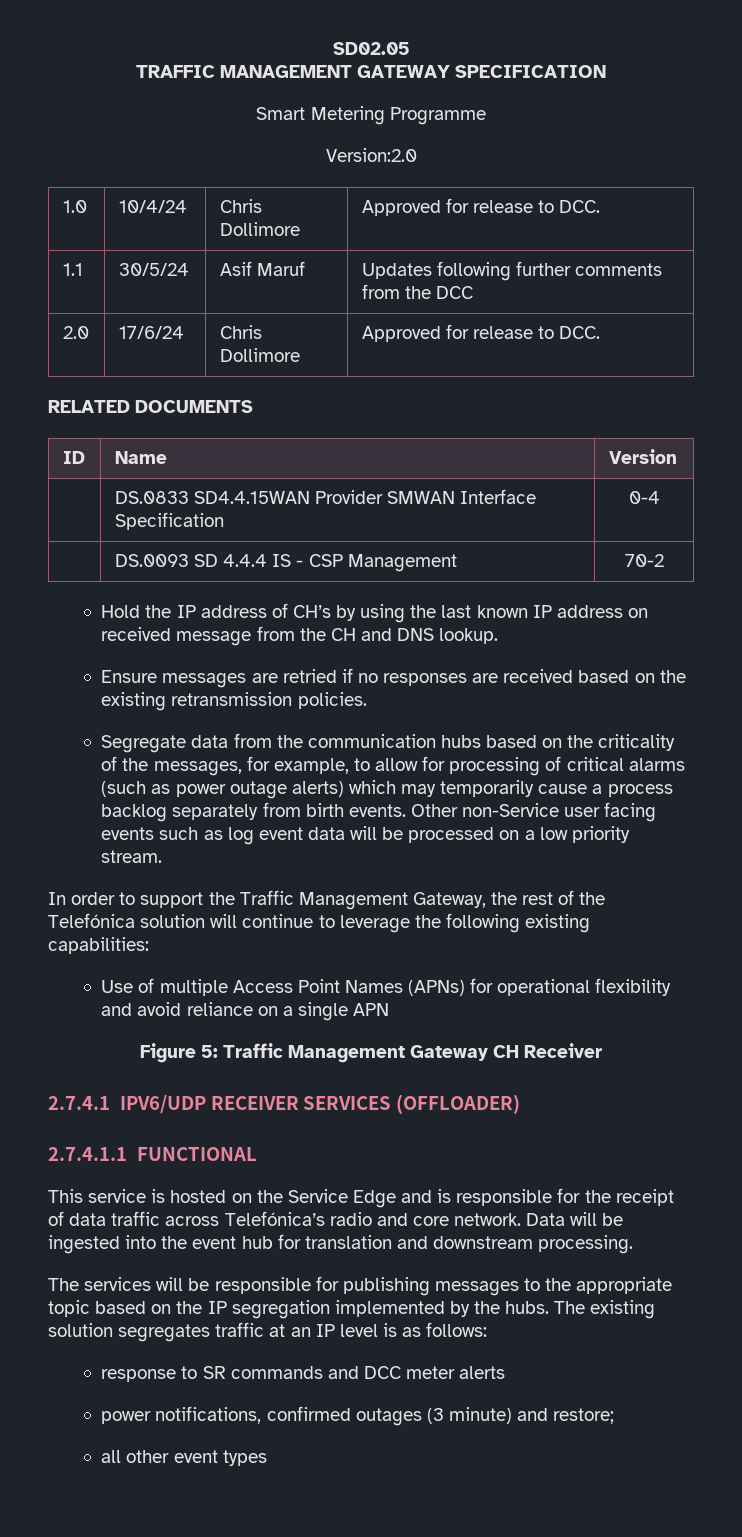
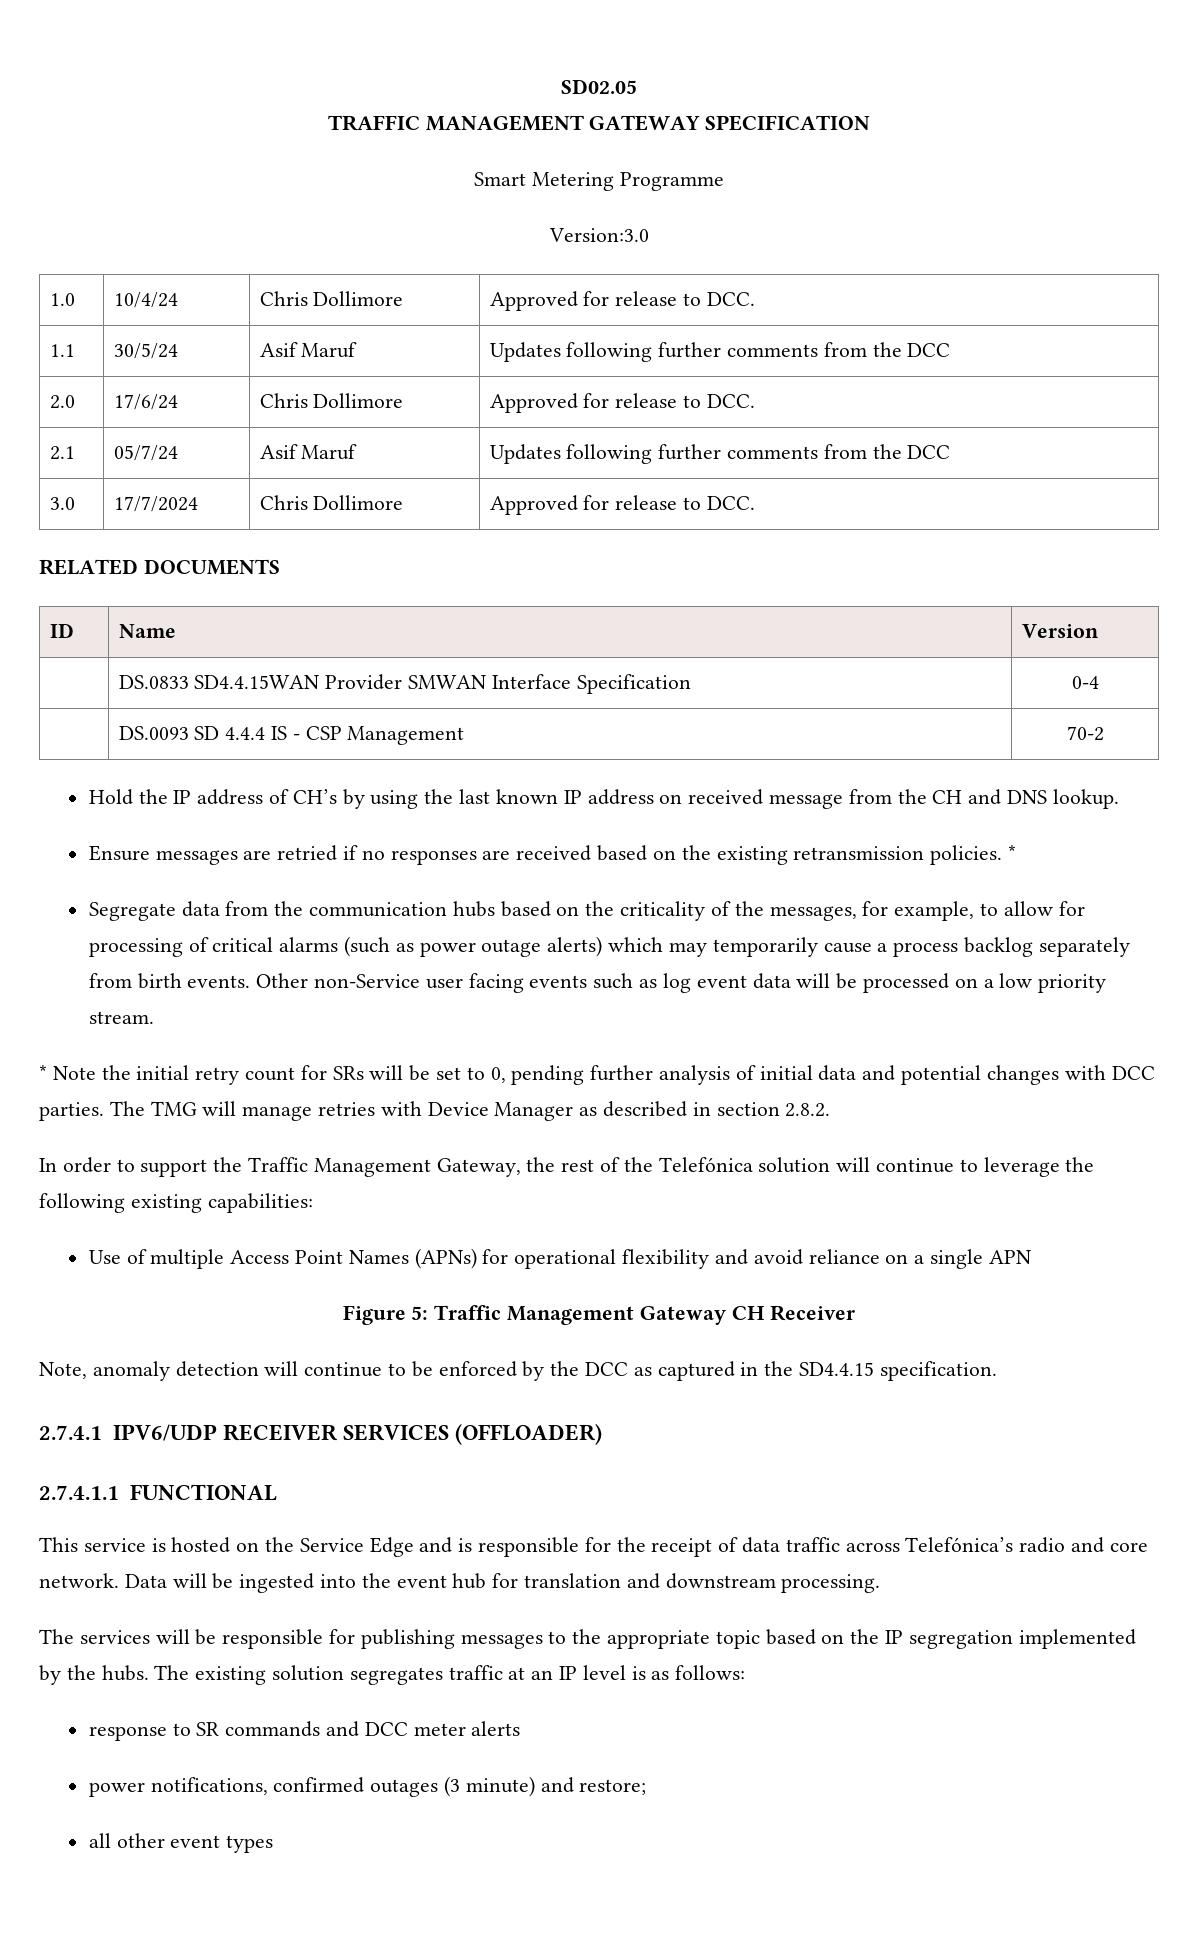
- Version:2.0
+ Version:3.0
+ 2.1 | 05/7/24 | Asif Maruf | Updates following further comments from the DCC
+ 3.0 | 17/7/2024 | Chris Dollimore | Approved for release to DCC.
- Ensure messages are retried if no responses are received based on the existing retransmission policies.
+ Ensure messages are retried if no responses are received based on the existing retransmission policies. *
+ * Note the initial retry count for SRs will be set to 0, pending further analysis of initial data and potential changes with DCC parties. The TMG will manage retries with Device Manager as described in section 2.8.2.
+ Note, anomaly detection will continue to be enforced by the DCC as captured in the SD4.4.15 specification.

